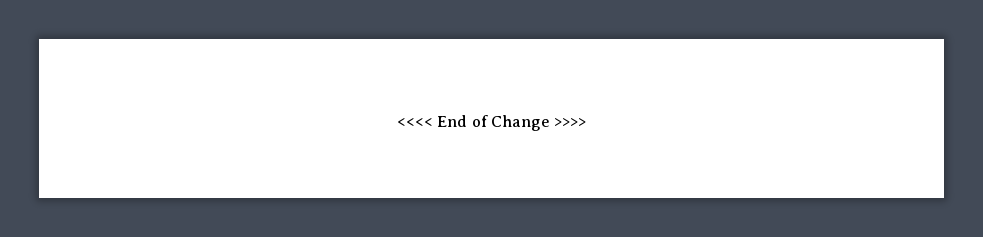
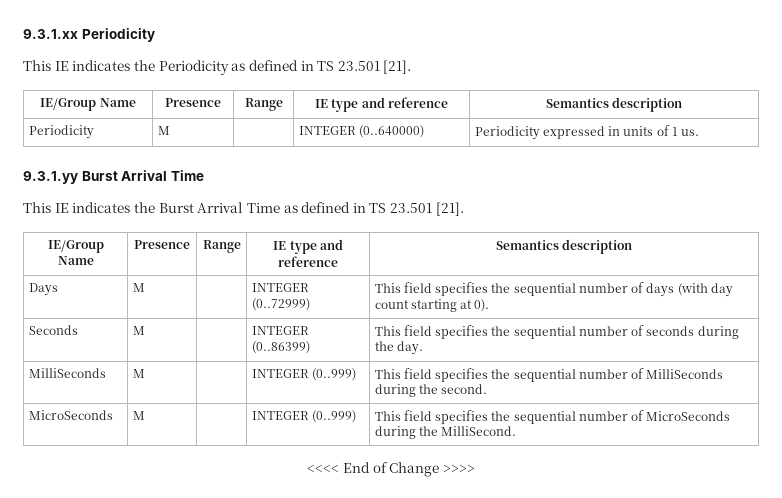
+ 9.3.1.xx Periodicity
+ This IE indicates the Periodicity as defined in TS 23.501 [21].
+ IE/Group Name | Presence | Range | IE type and reference | Semantics description
+ Periodicity | M | | INTEGER (0..640000) | Periodicity expressed in units of 1 us.
+ 9.3.1.yy Burst Arrival Time
+ This IE indicates the Burst Arrival Time as defined in TS 23.501 [21].
+ IE/Group Name | Presence | Range | IE type and reference | Semantics description
+ Days | M | | INTEGER (0..72999) | This field specifies the sequential number of days (with day count starting at 0).
+ Seconds | M | | INTEGER (0..86399) | This field specifies the sequential number of seconds during the day.
+ MilliSeconds | M | | INTEGER (0..999) | This field specifies the sequential number of MilliSeconds during the second.
+ MicroSeconds | M | | INTEGER (0..999) | This field specifies the sequential number of MicroSeconds during the MilliSecond.

